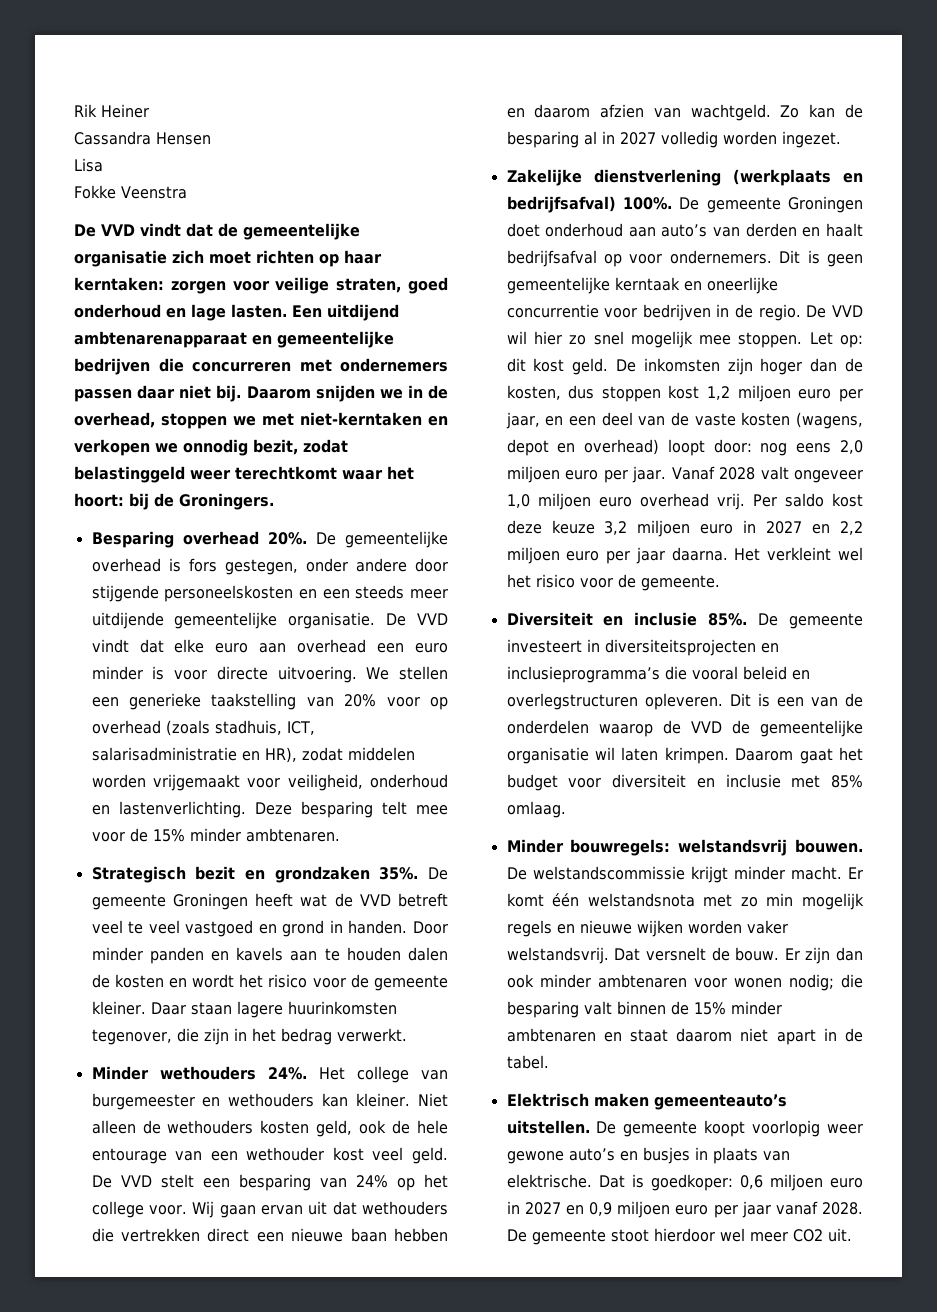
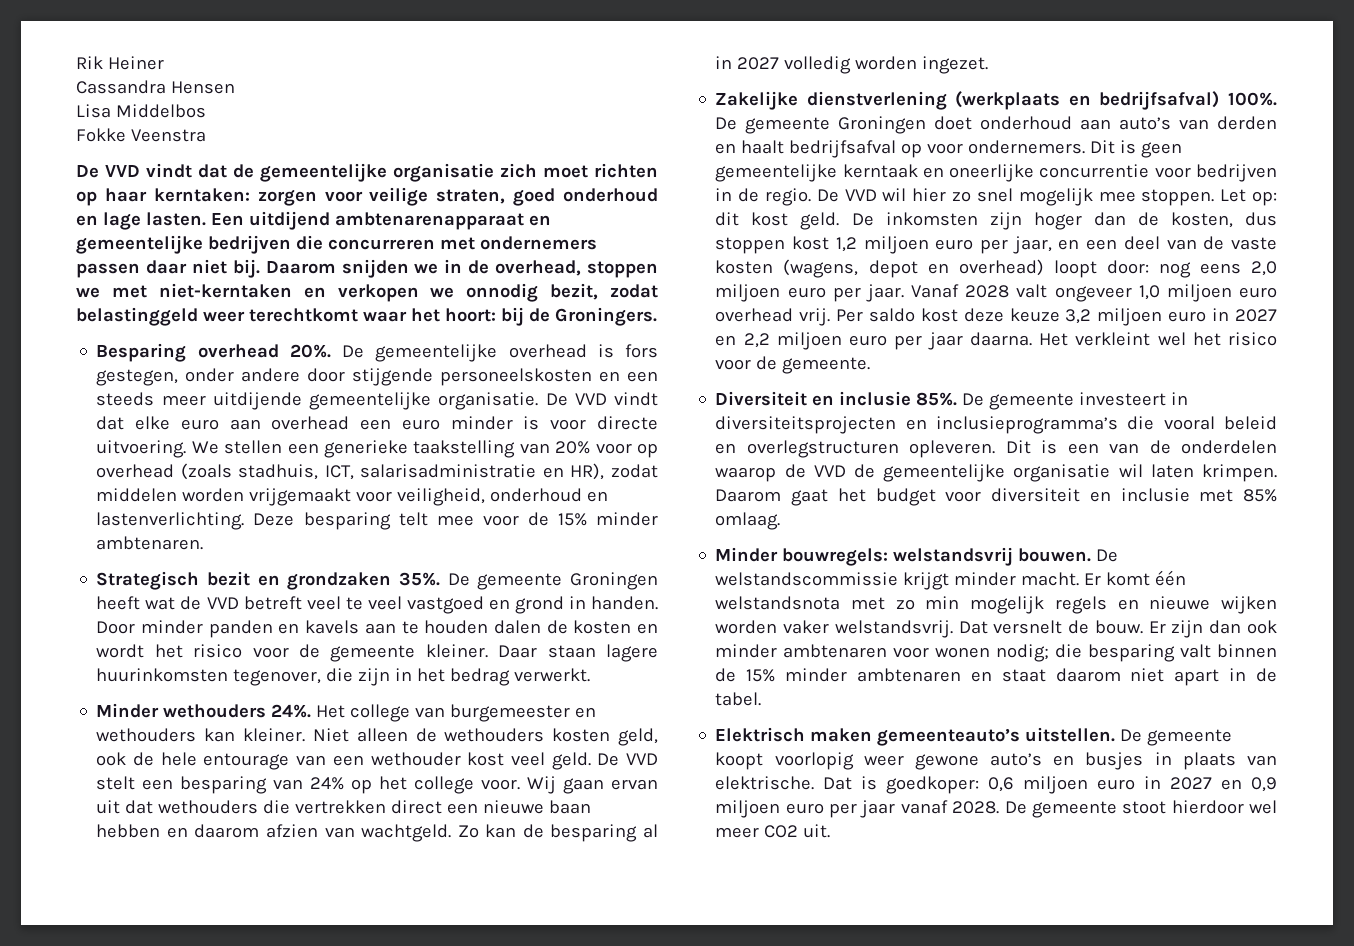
- Lisa
+ Lisa Middelbos

